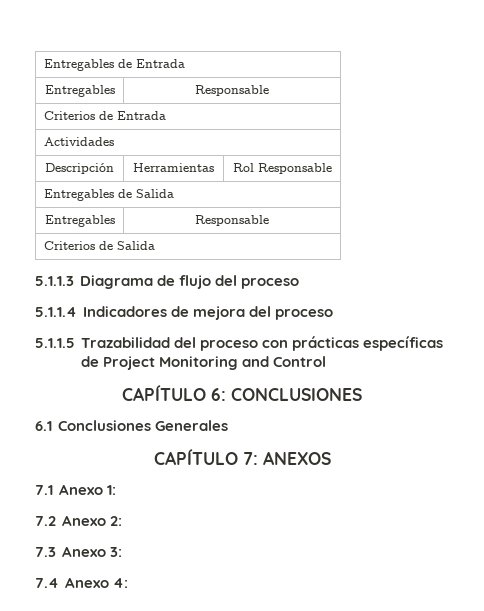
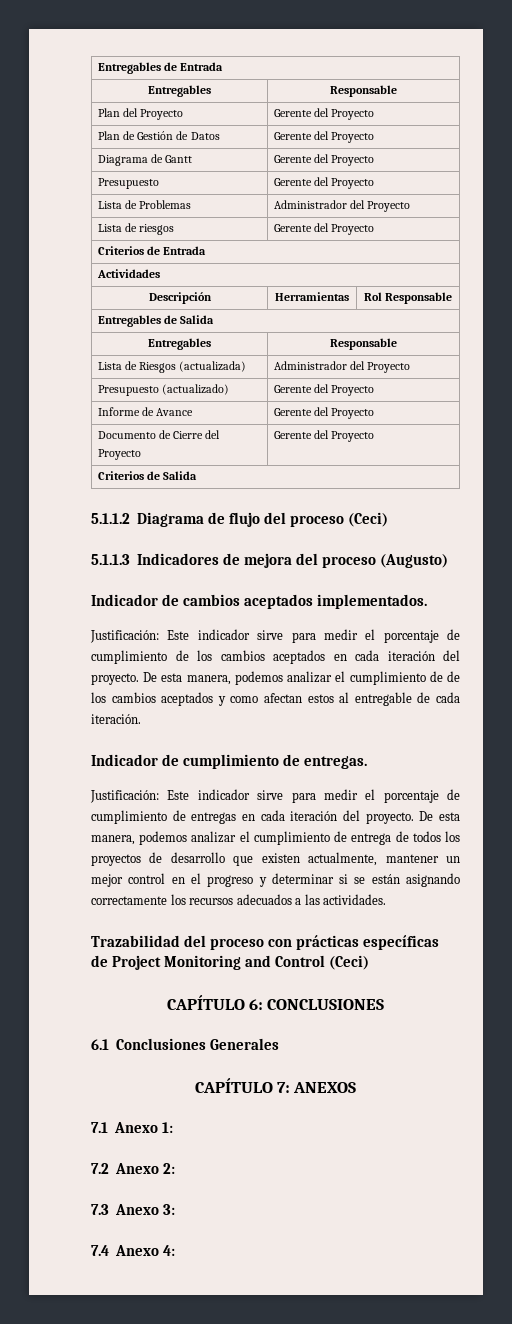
+ Plan del Proyecto | Gerente del Proyecto
+ Plan de Gestión de Datos | Gerente del Proyecto
+ Diagrama de Gantt | Gerente del Proyecto
+ Presupuesto | Gerente del Proyecto
+ Lista de Problemas | Administrador del Proyecto
+ Lista de riesgos | Gerente del Proyecto
+ Lista de Riesgos (actualizada) | Administrador del Proyecto
+ Presupuesto (actualizado) | Gerente del Proyecto
+ Informe de Avance | Gerente del Proyecto
+ Documento de Cierre del Proyecto | Gerente del Proyecto
- 5.1.1.3 Diagrama de flujo del proceso
- 5.1.1.4 Indicadores de mejora del proceso
- 5.1.1.5 Trazabilidad del proceso con prácticas específicas de Project Monitoring and Control
+ 5.1.1.2 Diagrama de flujo del proceso (Ceci)
+ 5.1.1.3 Indicadores de mejora del proceso (Augusto)
+ Indicador de cambios aceptados implementados.
+ Justificación: Este indicador sirve para medir el porcentaje de cumplimiento de los cambios aceptados en cada iteración del proyecto. De esta manera, podemos analizar el cumplimiento de de los cambios aceptados y como afectan estos al entregable de cada iteración.
+ Indicador de cumplimiento de entregas.
+ Justificación: Este indicador sirve para medir el porcentaje de cumplimiento de entregas en cada iteración del proyecto. De esta manera, podemos analizar el cumplimiento de entrega de todos los proyectos de desarrollo que existen actualmente, mantener un mejor control en el progreso y determinar si se están asignando correctamente los recursos adecuados a las actividades.
+ Trazabilidad del proceso con prácticas específicas de Project Monitoring and Control (Ceci)

